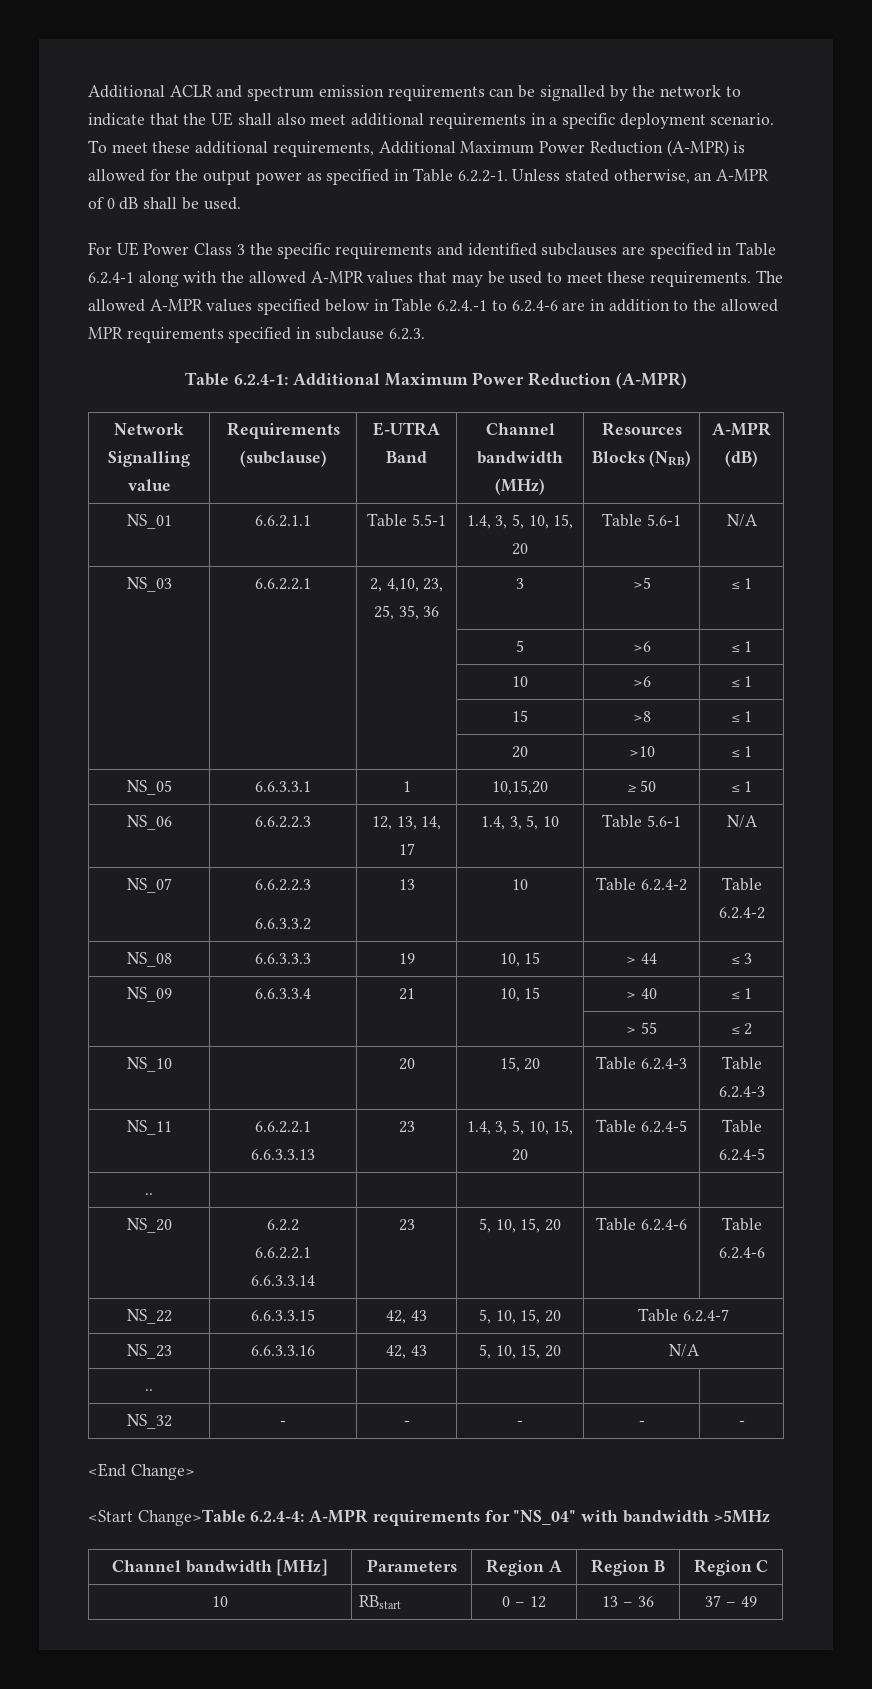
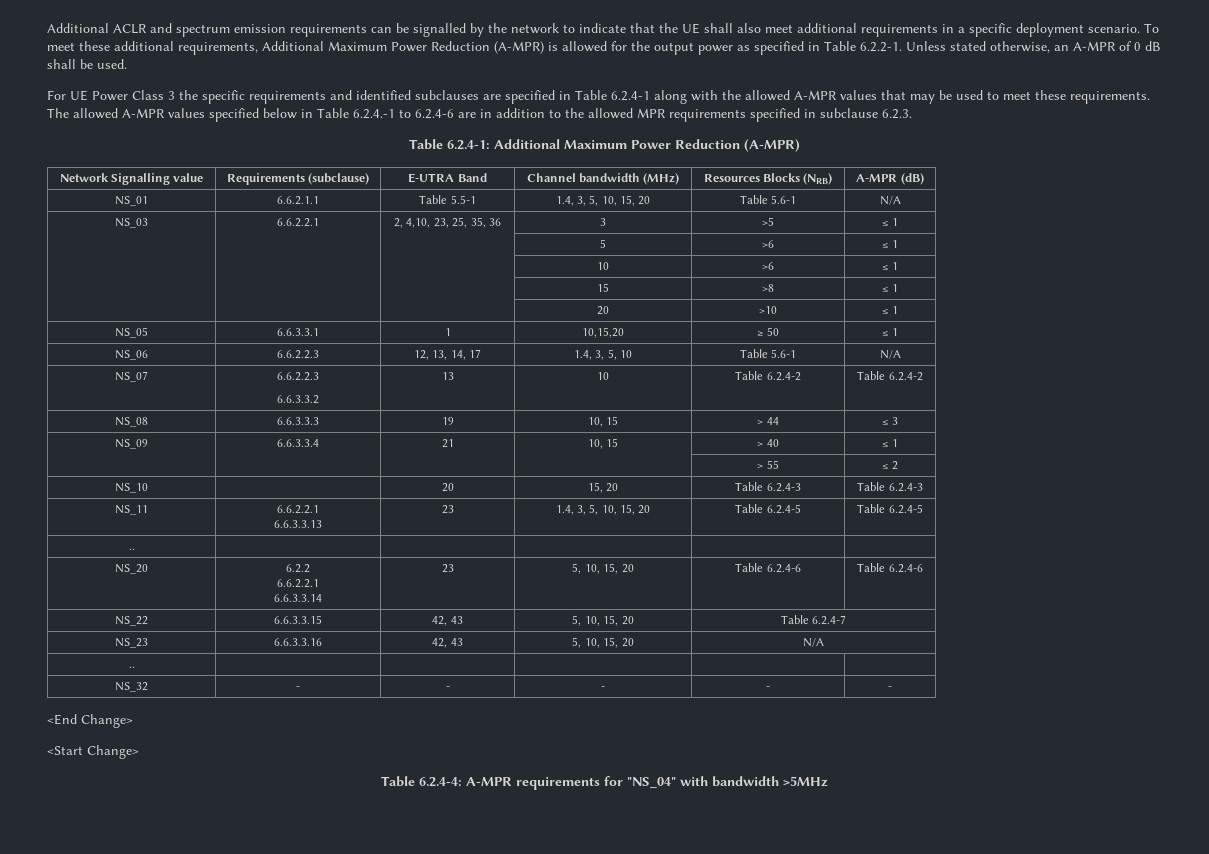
- <Start Change>Table 6.2.4-4: A-MPR requirements for "NS_04" with bandwidth >5MHz
+ <Start Change>
+ Table 6.2.4-4: A-MPR requirements for "NS_04" with bandwidth >5MHz
- Channel bandwidth [MHz] | Parameters | Region A | Region B | Region C
- 10 | RBstart | 0 – 12 | 13 – 36 | 37 – 49

